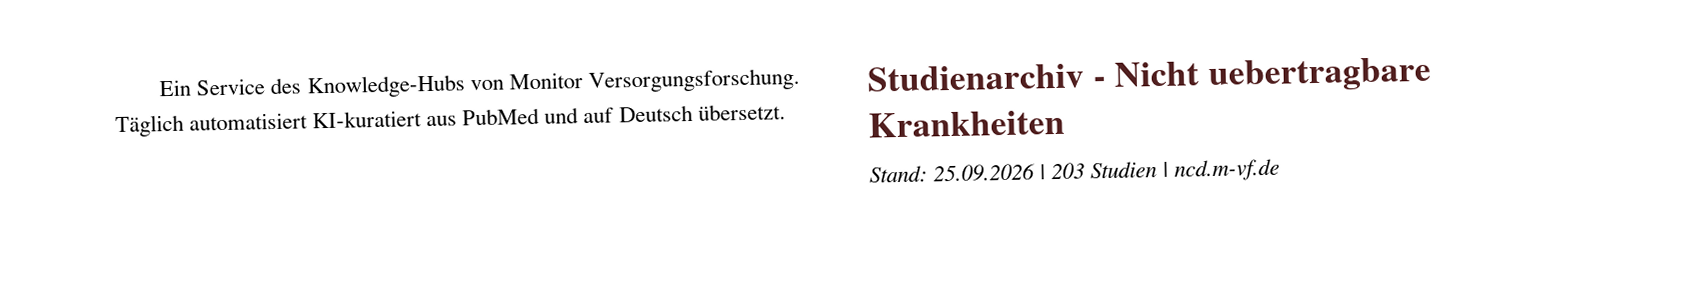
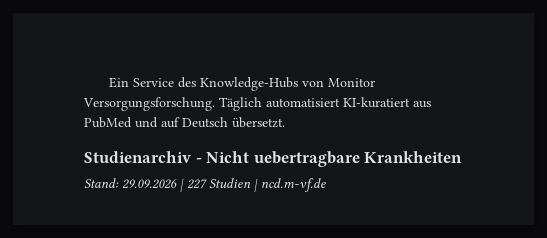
- Stand: 25.09.2026 | 203 Studien | ncd.m-vf.de
+ Stand: 29.09.2026 | 227 Studien | ncd.m-vf.de

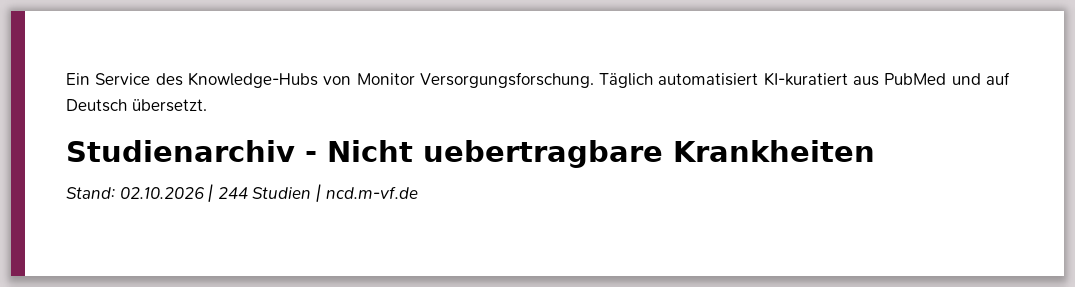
- Stand: 29.09.2026 | 227 Studien | ncd.m-vf.de
+ Stand: 02.10.2026 | 244 Studien | ncd.m-vf.de

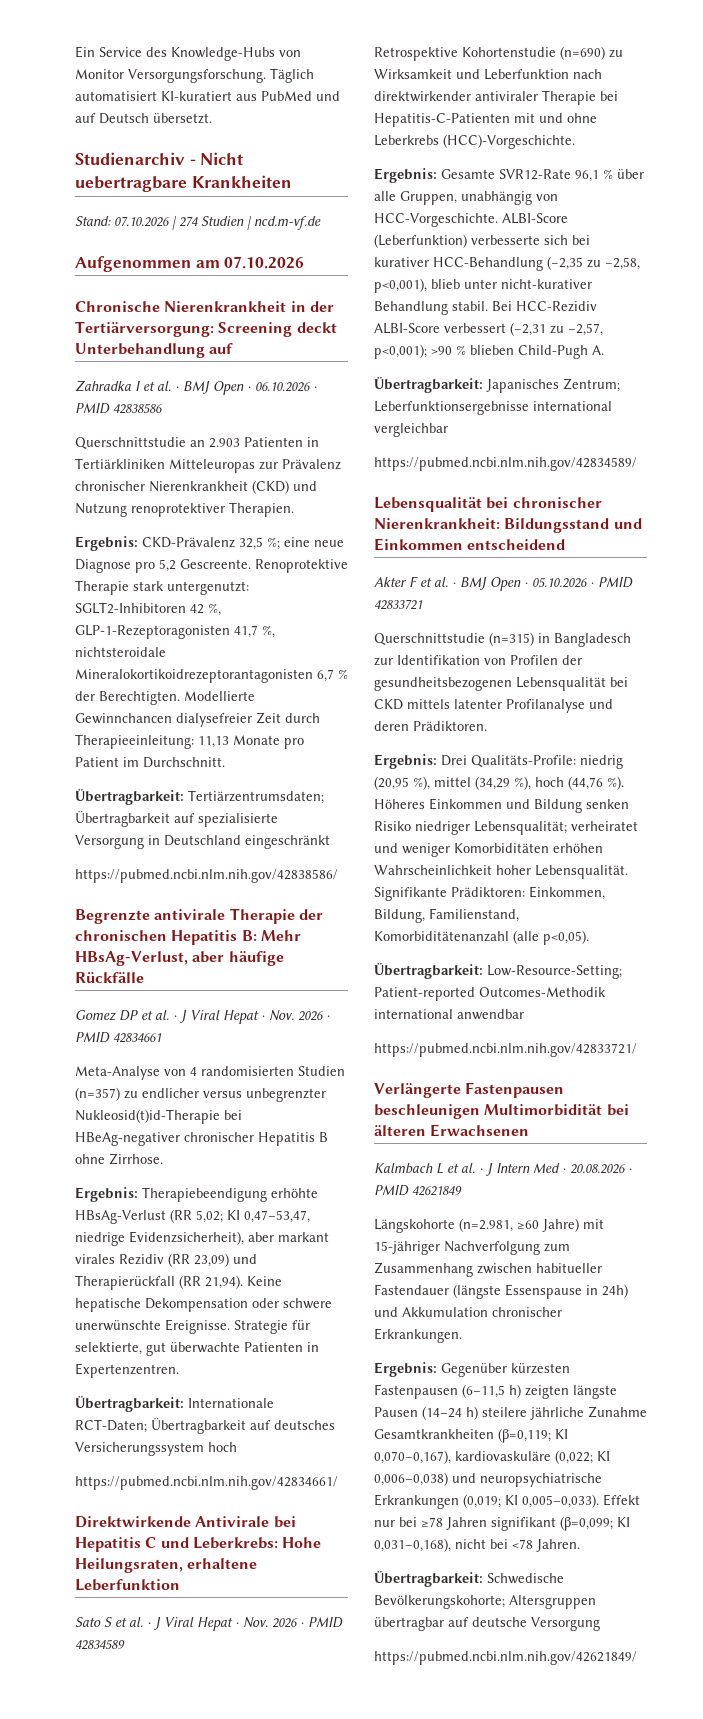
- Stand: 02.10.2026 | 244 Studien | ncd.m-vf.de
+ Stand: 07.10.2026 | 274 Studien | ncd.m-vf.de
+ Aufgenommen am 07.10.2026
+ Chronische Nierenkrankheit in der Tertiärversorgung: Screening deckt Unterbehandlung auf
+ Zahradka I et al. · BMJ Open · 06.10.2026 · PMID 42838586
+ Querschnittstudie an 2.903 Patienten in Tertiärkliniken Mitteleuropas zur Prävalenz chronischer Nierenkrankheit (CKD) und Nutzung renoprotektiver Therapien.
+ Ergebnis: CKD-Prävalenz 32,5 %; eine neue Diagnose pro 5,2 Gescreente. Renoprotektive Therapie stark untergenutzt: SGLT2-Inhibitoren 42 %, GLP-1-Rezeptoragonisten 41,7 %, nichtsteroidale Mineralokortikoidrezeptorantagonisten 6,7 % der Berechtigten. Modellierte Gewinnchancen dialysefreier Zeit durch Therapieeinleitung: 11,13 Monate pro Patient im Durchschnitt.
+ Übertragbarkeit: Tertiärzentrumsdaten; Übertragbarkeit auf spezialisierte Versorgung in Deutschland eingeschränkt
+ https://pubmed.ncbi.nlm.nih.gov/42838586/
+ Begrenzte antivirale Therapie der chronischen Hepatitis B: Mehr HBsAg-Verlust, aber häufige Rückfälle
+ Gomez DP et al. · J Viral Hepat · Nov. 2026 · PMID 42834661
+ Meta-Analyse von 4 randomisierten Studien (n=357) zu endlicher versus unbegrenzter Nukleosid(t)id-Therapie bei HBeAg-negativer chronischer Hepatitis B ohne Zirrhose.
+ Ergebnis: Therapiebeendigung erhöhte HBsAg-Verlust (RR 5,02; KI 0,47–53,47, niedrige Evidenzsicherheit), aber markant virales Rezidiv (RR 23,09) und Therapierückfall (RR 21,94). Keine hepatische Dekompensation oder schwere unerwünschte Ereignisse. Strategie für selektierte, gut überwachte Patienten in Expertenzentren.
+ Übertragbarkeit: Internationale RCT-Daten; Übertragbarkeit auf deutsches Versicherungssystem hoch
+ https://pubmed.ncbi.nlm.nih.gov/42834661/
+ Direktwirkende Antivirale bei Hepatitis C und Leberkrebs: Hohe Heilungsraten, erhaltene Leberfunktion
+ Sato S et al. · J Viral Hepat · Nov. 2026 · PMID 42834589
+ Retrospektive Kohortenstudie (n=690) zu Wirksamkeit und Leberfunktion nach direktwirkender antiviraler Therapie bei Hepatitis-C-Patienten mit und ohne Leberkrebs (HCC)-Vorgeschichte.
+ Ergebnis: Gesamte SVR12-Rate 96,1 % über alle Gruppen, unabhängig von HCC-Vorgeschichte. ALBI-Score (Leberfunktion) verbesserte sich bei kurativer HCC-Behandlung (−2,35 zu −2,58, p<0,001), blieb unter nicht-kurativer Behandlung stabil. Bei HCC-Rezidiv ALBI-Score verbessert (−2,31 zu −2,57, p<0,001); >90 % blieben Child-Pugh A.
+ Übertragbarkeit: Japanisches Zentrum; Leberfunktionsergebnisse international vergleichbar
+ https://pubmed.ncbi.nlm.nih.gov/42834589/
+ Lebensqualität bei chronischer Nierenkrankheit: Bildungsstand und Einkommen entscheidend
+ Akter F et al. · BMJ Open · 05.10.2026 · PMID 42833721
+ Querschnittstudie (n=315) in Bangladesch zur Identifikation von Profilen der gesundheitsbezogenen Lebensqualität bei CKD mittels latenter Profilanalyse und deren Prädiktoren.
+ Ergebnis: Drei Qualitäts-Profile: niedrig (20,95 %), mittel (34,29 %), hoch (44,76 %). Höheres Einkommen und Bildung senken Risiko niedriger Lebensqualität; verheiratet und weniger Komorbiditäten erhöhen Wahrscheinlichkeit hoher Lebensqualität. Signifikante Prädiktoren: Einkommen, Bildung, Familienstand, Komorbiditätenanzahl (alle p<0,05).
+ Übertragbarkeit: Low-Resource-Setting; Patient-reported Outcomes-Methodik international anwendbar
+ https://pubmed.ncbi.nlm.nih.gov/42833721/
+ Verlängerte Fastenpausen beschleunigen Multimorbidität bei älteren Erwachsenen
+ Kalmbach L et al. · J Intern Med · 20.08.2026 · PMID 42621849
+ Längskohorte (n=2.981, ≥60 Jahre) mit 15-jähriger Nachverfolgung zum Zusammenhang zwischen habitueller Fastendauer (längste Essenspause in 24h) und Akkumulation chronischer Erkrankungen.
+ Ergebnis: Gegenüber kürzesten Fastenpausen (6–11,5 h) zeigten längste Pausen (14–24 h) steilere jährliche Zunahme Gesamtkrankheiten (β=0,119; KI 0,070–0,167), kardiovaskuläre (0,022; KI 0,006–0,038) und neuropsychiatrische Erkrankungen (0,019; KI 0,005–0,033). Effekt nur bei ≥78 Jahren signifikant (β=0,099; KI 0,031–0,168), nicht bei <78 Jahren.
+ Übertragbarkeit: Schwedische Bevölkerungskohorte; Altersgruppen übertragbar auf deutsche Versorgung
+ https://pubmed.ncbi.nlm.nih.gov/42621849/

